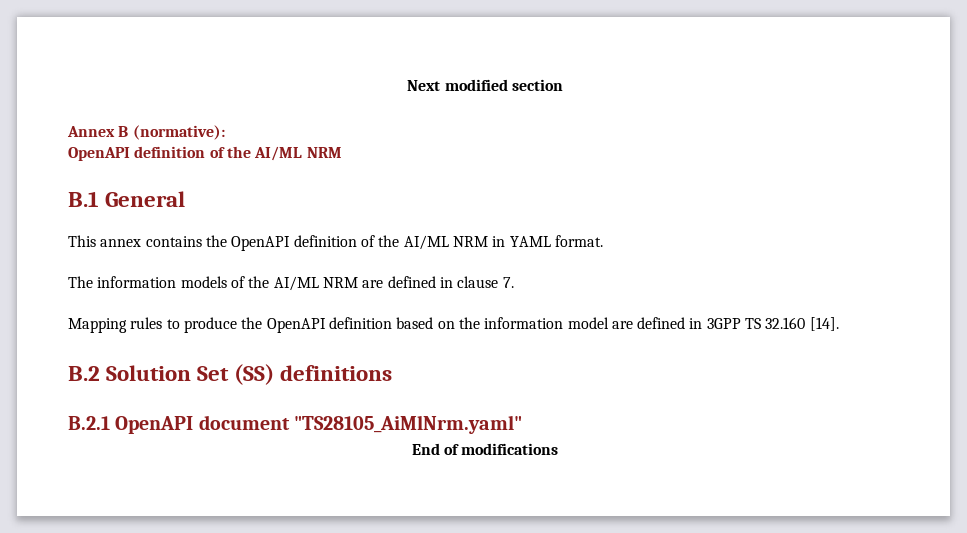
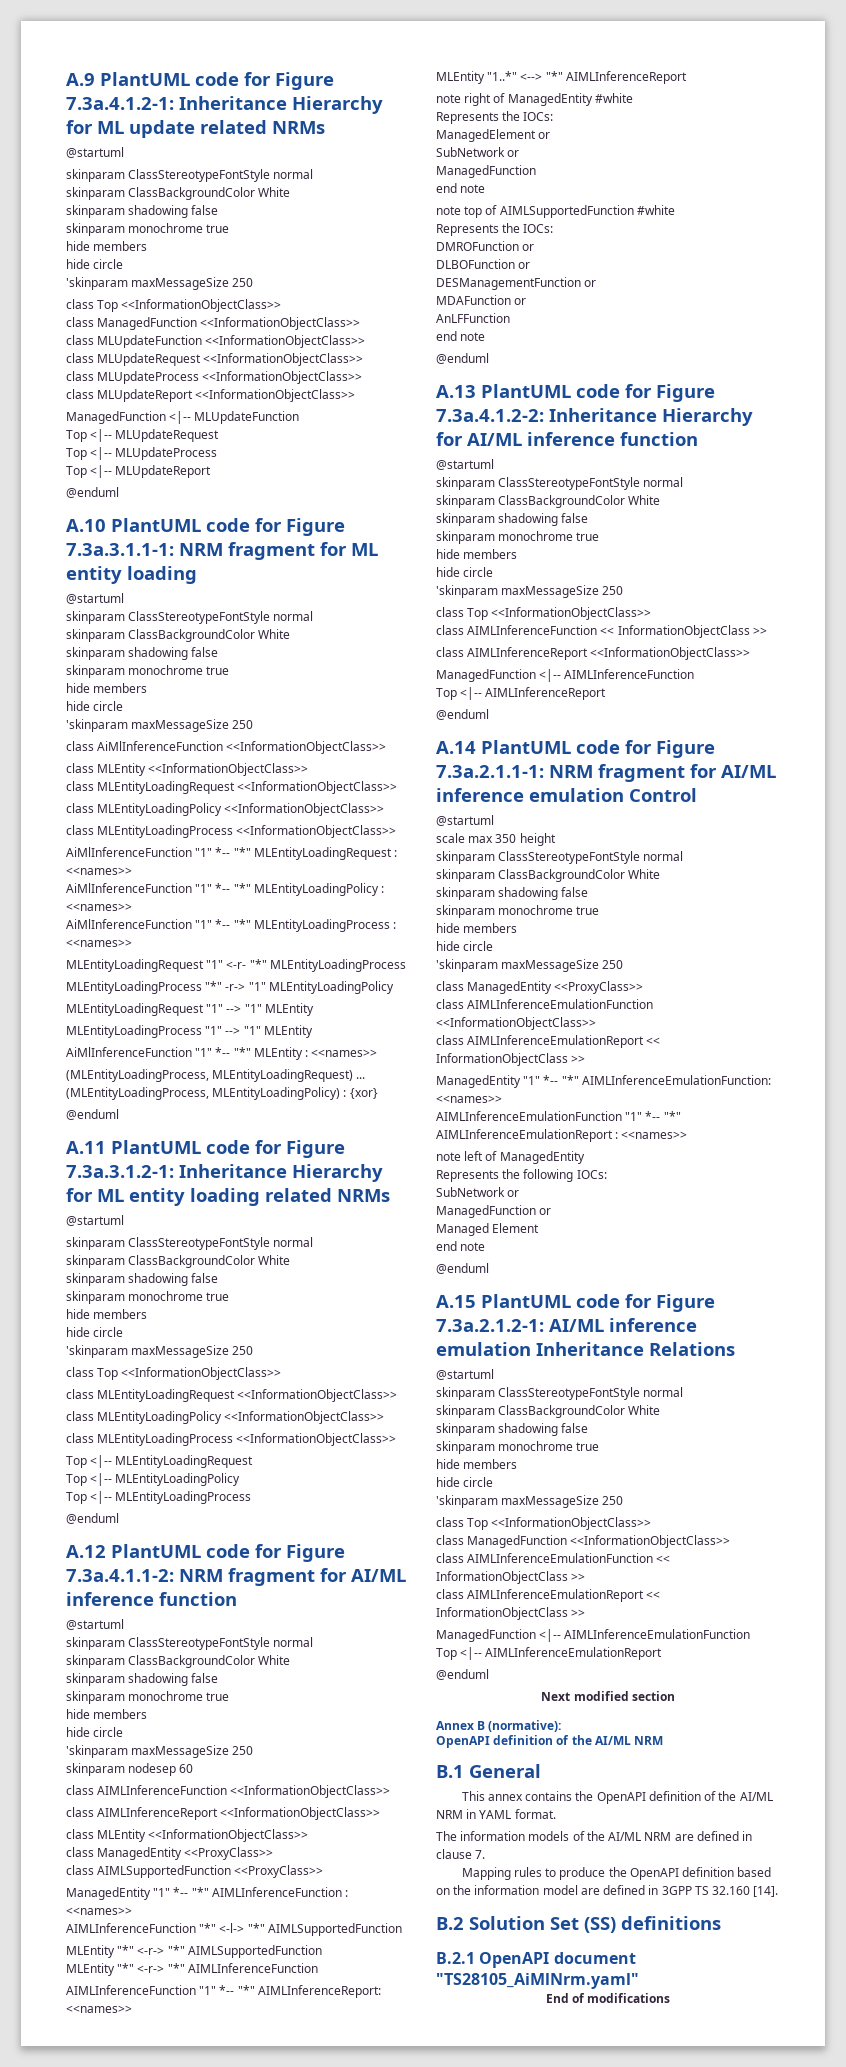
+ A.9 PlantUML code for Figure 7.3a.4.1.2-1: Inheritance Hierarchy for ML update related NRMs
+ @startuml
+ skinparam ClassStereotypeFontStyle normal
+ skinparam ClassBackgroundColor White
+ skinparam shadowing false
+ skinparam monochrome true
+ hide members
+ hide circle
+ 'skinparam maxMessageSize 250
+ class Top <<InformationObjectClass>>
+ class ManagedFunction <<InformationObjectClass>>
+ class MLUpdateFunction <<InformationObjectClass>>
+ class MLUpdateRequest <<InformationObjectClass>>
+ class MLUpdateProcess <<InformationObjectClass>>
+ class MLUpdateReport <<InformationObjectClass>>
+ ManagedFunction <|-- MLUpdateFunction
+ Top <|-- MLUpdateRequest
+ Top <|-- MLUpdateProcess
+ Top <|-- MLUpdateReport
+ @enduml
+ A.10 PlantUML code for Figure 7.3a.3.1.1-1: NRM fragment for ML entity loading
+ @startuml
+ skinparam ClassStereotypeFontStyle normal
+ skinparam ClassBackgroundColor White
+ skinparam shadowing false
+ skinparam monochrome true
+ hide members
+ hide circle
+ 'skinparam maxMessageSize 250
+ class AiMlInferenceFunction <<InformationObjectClass>>
+ class MLEntity <<InformationObjectClass>>
+ class MLEntityLoadingRequest <<InformationObjectClass>>
+ class MLEntityLoadingPolicy <<InformationObjectClass>>
+ class MLEntityLoadingProcess <<InformationObjectClass>>
+ AiMlInferenceFunction "1" *-- "*" MLEntityLoadingRequest : <<names>>
+ AiMlInferenceFunction "1" *-- "*" MLEntityLoadingPolicy : <<names>>
+ AiMlInferenceFunction "1" *-- "*" MLEntityLoadingProcess : <<names>>
+ MLEntityLoadingRequest "1" <-r- "*" MLEntityLoadingProcess
+ MLEntityLoadingProcess "*" -r-> "1" MLEntityLoadingPolicy
+ MLEntityLoadingRequest "1" --> "1" MLEntity
+ MLEntityLoadingProcess "1" --> "1" MLEntity
+ AiMlInferenceFunction "1" *-- "*" MLEntity : <<names>>
+ (MLEntityLoadingProcess, MLEntityLoadingRequest) ... (MLEntityLoadingProcess, MLEntityLoadingPolicy) : {xor}
+ @enduml
+ A.11 PlantUML code for Figure 7.3a.3.1.2-1: Inheritance Hierarchy for ML entity loading related NRMs
+ @startuml
+ skinparam ClassStereotypeFontStyle normal
+ skinparam ClassBackgroundColor White
+ skinparam shadowing false
+ skinparam monochrome true
+ hide members
+ hide circle
+ 'skinparam maxMessageSize 250
+ class Top <<InformationObjectClass>>
+ class MLEntityLoadingRequest <<InformationObjectClass>>
+ class MLEntityLoadingPolicy <<InformationObjectClass>>
+ class MLEntityLoadingProcess <<InformationObjectClass>>
+ Top <|-- MLEntityLoadingRequest
+ Top <|-- MLEntityLoadingPolicy
+ Top <|-- MLEntityLoadingProcess
+ @enduml
+ A.12 PlantUML code for Figure 7.3a.4.1.1-2: NRM fragment for AI/ML inference function
+ @startuml
+ skinparam ClassStereotypeFontStyle normal
+ skinparam ClassBackgroundColor White
+ skinparam shadowing false
+ skinparam monochrome true
+ hide members
+ hide circle
+ 'skinparam maxMessageSize 250
+ skinparam nodesep 60
+ class AIMLInferenceFunction <<InformationObjectClass>>
+ class AIMLInferenceReport <<InformationObjectClass>>
+ class MLEntity <<InformationObjectClass>>
+ class ManagedEntity <<ProxyClass>>
+ class AIMLSupportedFunction <<ProxyClass>>
+ ManagedEntity "1" *-- "*" AIMLInferenceFunction : <<names>>
+ AIMLInferenceFunction "*" <-l-> "*" AIMLSupportedFunction
+ MLEntity "*" <-r-> "*" AIMLSupportedFunction
+ MLEntity "*" <-r-> "*" AIMLInferenceFunction
+ AIMLInferenceFunction "1" *-- "*" AIMLInferenceReport: <<names>>
+ MLEntity "1..*" <--> "*" AIMLInferenceReport
+ note right of ManagedEntity #white
+ Represents the IOCs:
+ ManagedElement or
+ SubNetwork or
+ ManagedFunction
+ end note
+ note top of AIMLSupportedFunction #white
+ Represents the IOCs:
+ DMROFunction or
+ DLBOFunction or
+ DESManagementFunction or
+ MDAFunction or
+ AnLFFunction
+ end note
+ @enduml
+ A.13 PlantUML code for Figure 7.3a.4.1.2-2: Inheritance Hierarchy for AI/ML inference function
+ @startuml
+ skinparam ClassStereotypeFontStyle normal
+ skinparam ClassBackgroundColor White
+ skinparam shadowing false
+ skinparam monochrome true
+ hide members
+ hide circle
+ 'skinparam maxMessageSize 250
+ class Top <<InformationObjectClass>>
+ class AIMLInferenceFunction << InformationObjectClass >>
+ class AIMLInferenceReport <<InformationObjectClass>>
+ ManagedFunction <|-- AIMLInferenceFunction
+ Top <|-- AIMLInferenceReport
+ @enduml
+ A.14 PlantUML code for Figure 7.3a.2.1.1-1: NRM fragment for AI/ML inference emulation Control
+ @startuml
+ scale max 350 height
+ skinparam ClassStereotypeFontStyle normal
+ skinparam ClassBackgroundColor White
+ skinparam shadowing false
+ skinparam monochrome true
+ hide members
+ hide circle
+ 'skinparam maxMessageSize 250
+ class ManagedEntity <<ProxyClass>>
+ class AIMLInferenceEmulationFunction <<InformationObjectClass>>
+ class AIMLInferenceEmulationReport << InformationObjectClass >>
+ ManagedEntity "1" *-- "*" AIMLInferenceEmulationFunction: <<names>>
+ AIMLInferenceEmulationFunction "1" *-- "*" AIMLInferenceEmulationReport : <<names>>
+ note left of ManagedEntity
+ Represents the following IOCs:
+ SubNetwork or
+ ManagedFunction or
+ Managed Element
+ end note
+ @enduml
+ A.15 PlantUML code for Figure 7.3a.2.1.2-1: AI/ML inference emulation Inheritance Relations
+ @startuml
+ skinparam ClassStereotypeFontStyle normal
+ skinparam ClassBackgroundColor White
+ skinparam shadowing false
+ skinparam monochrome true
+ hide members
+ hide circle
+ 'skinparam maxMessageSize 250
+ class Top <<InformationObjectClass>>
+ class ManagedFunction <<InformationObjectClass>>
+ class AIMLInferenceEmulationFunction << InformationObjectClass >>
+ class AIMLInferenceEmulationReport << InformationObjectClass >>
+ ManagedFunction <|-- AIMLInferenceEmulationFunction
+ Top <|-- AIMLInferenceEmulationReport
+ @enduml

